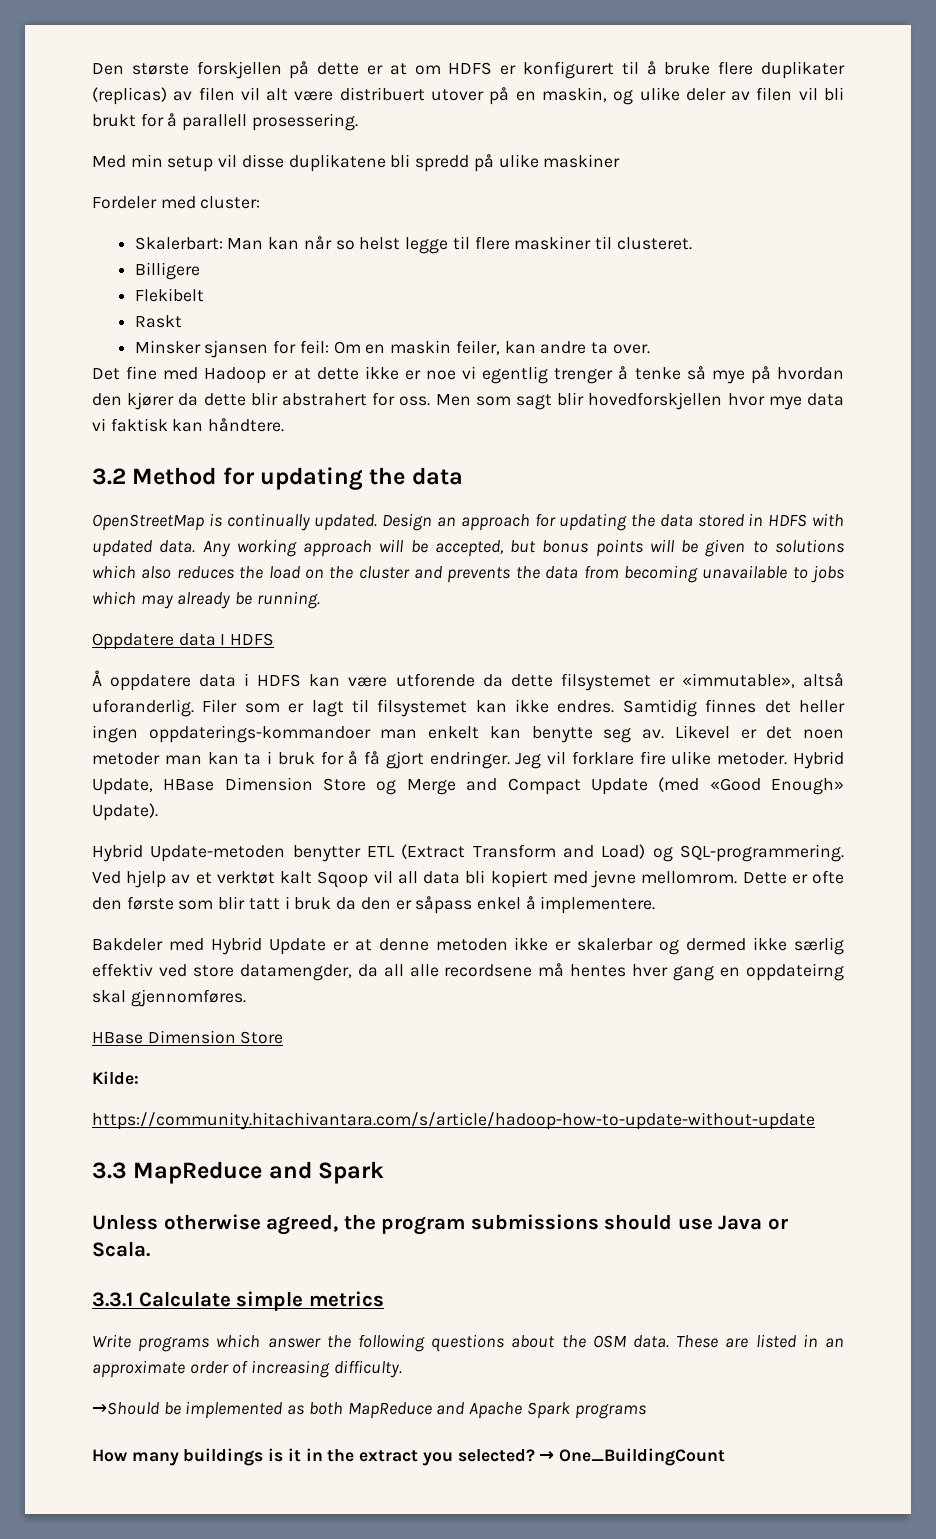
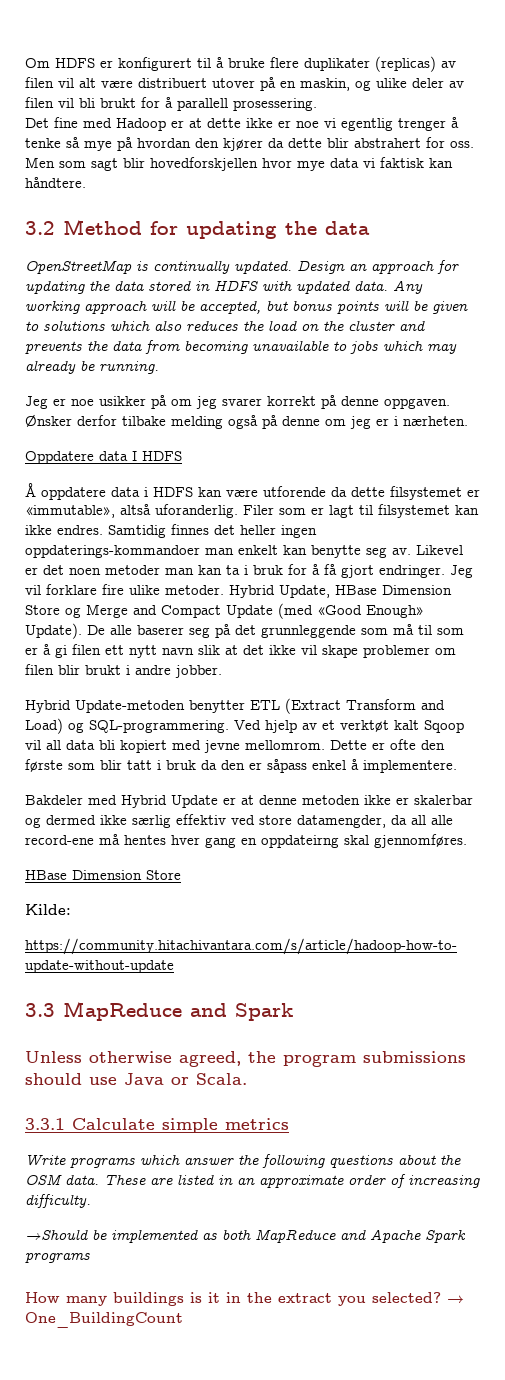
- Den største forskjellen på dette er at om HDFS er konfigurert til å bruke flere duplikater (replicas) av filen vil alt være distribuert utover på en maskin, og ulike deler av filen vil bli brukt for å parallell prosessering.
+ Om HDFS er konfigurert til å bruke flere duplikater (replicas) av filen vil alt være distribuert utover på en maskin, og ulike deler av filen vil bli brukt for å parallell prosessering.
- Med min setup vil disse duplikatene bli spredd på ulike maskiner
- Fordeler med cluster:
- Skalerbart: Man kan når so helst legge til flere maskiner til clusteret.
- Billigere
- Flekibelt
- Raskt
- Minsker sjansen for feil: Om en maskin feiler, kan andre ta over.
+ Jeg er noe usikker på om jeg svarer korrekt på denne oppgaven. Ønsker derfor tilbake melding også på denne om jeg er i nærheten.
+ De alle baserer seg på det grunnleggende som må til som er å gi filen ett nytt navn slik at det ikke vil skape problemer om filen blir brukt i andre jobber.
- Bakdeler med Hybrid Update er at denne metoden ikke er skalerbar og dermed ikke særlig effektiv ved store datamengder, da all alle recordsene må hentes hver gang en oppdateirng skal gjennomføres.
+ Bakdeler med Hybrid Update er at denne metoden ikke er skalerbar og dermed ikke særlig effektiv ved store datamengder, da all alle record-ene må hentes hver gang en oppdateirng skal gjennomføres.

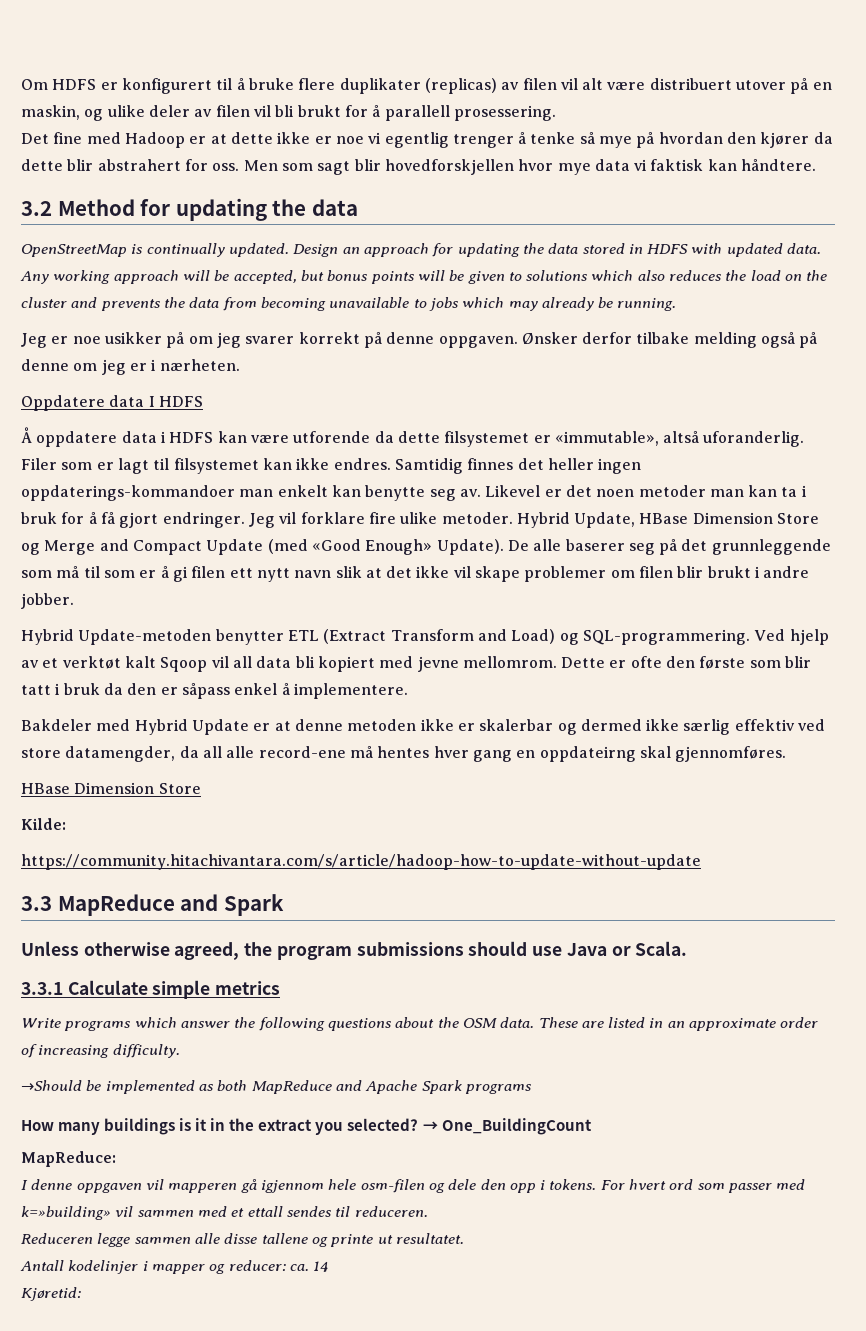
+ MapReduce:
+ I denne oppgaven vil mapperen gå igjennom hele osm-filen og dele den opp i tokens. For hvert ord som passer med k=»building» vil sammen med et ettall sendes til reduceren.
+ Reduceren legge sammen alle disse tallene og printe ut resultatet.
+ Antall kodelinjer i mapper og reducer: ca. 14
+ Kjøretid:

